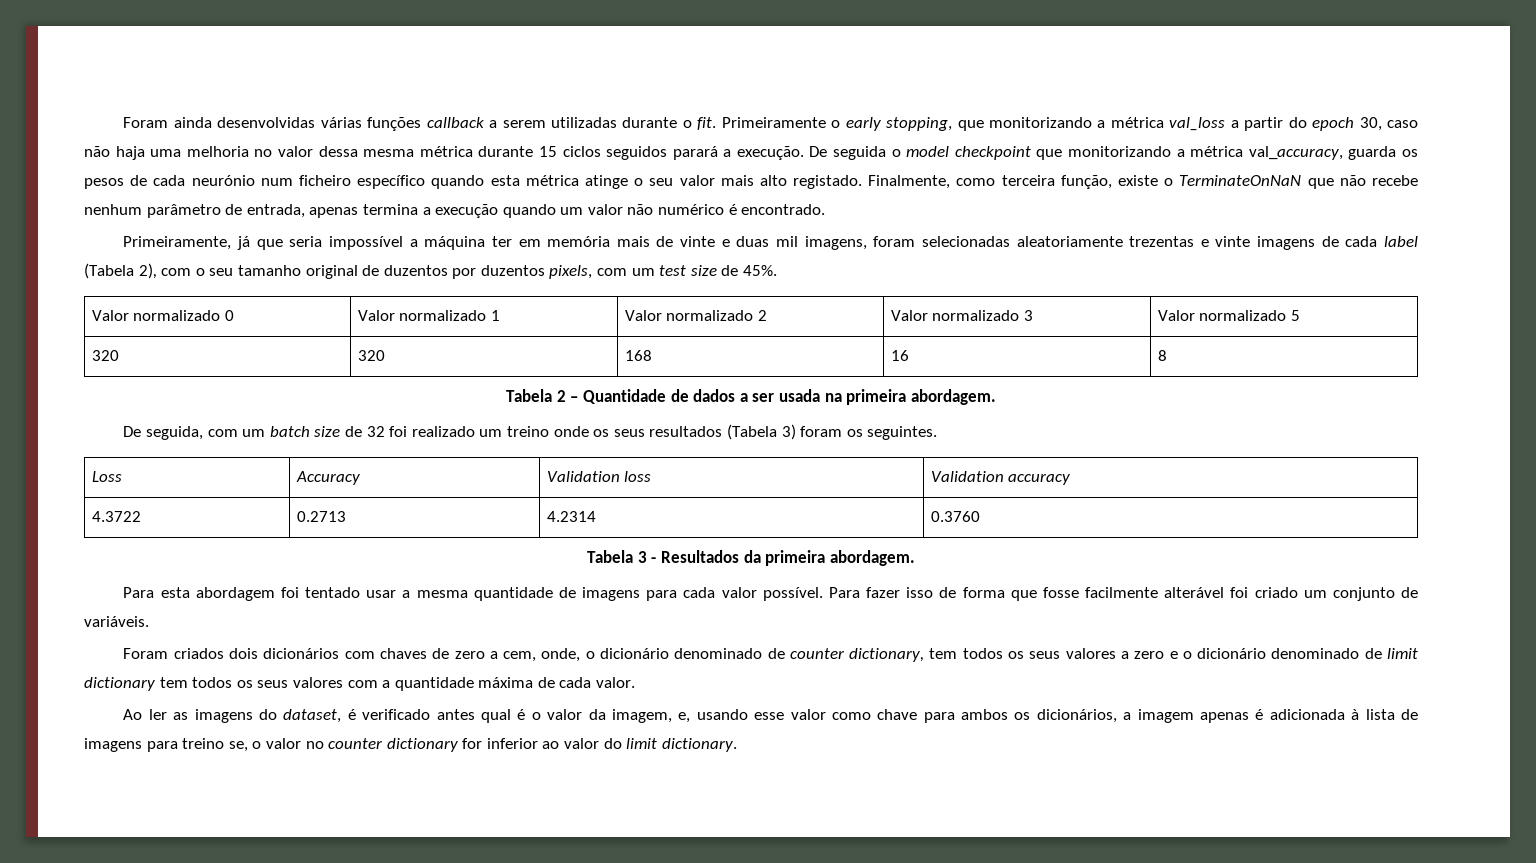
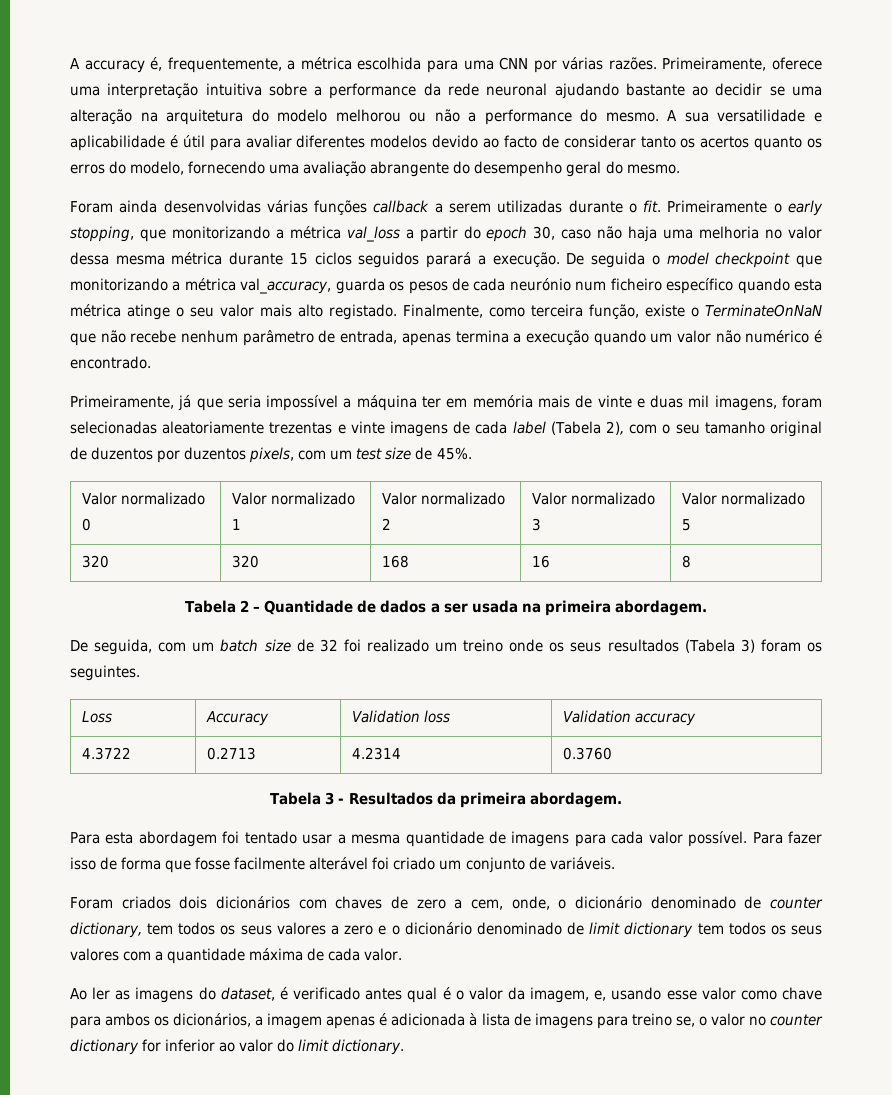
+ A accuracy é, frequentemente, a métrica escolhida para uma CNN por várias razões. Primeiramente, oferece uma interpretação intuitiva sobre a performance da rede neuronal ajudando bastante ao decidir se uma alteração na arquitetura do modelo melhorou ou não a performance do mesmo. A sua versatilidade e aplicabilidade é útil para avaliar diferentes modelos devido ao facto de considerar tanto os acertos quanto os erros do modelo, fornecendo uma avaliação abrangente do desempenho geral do mesmo.

